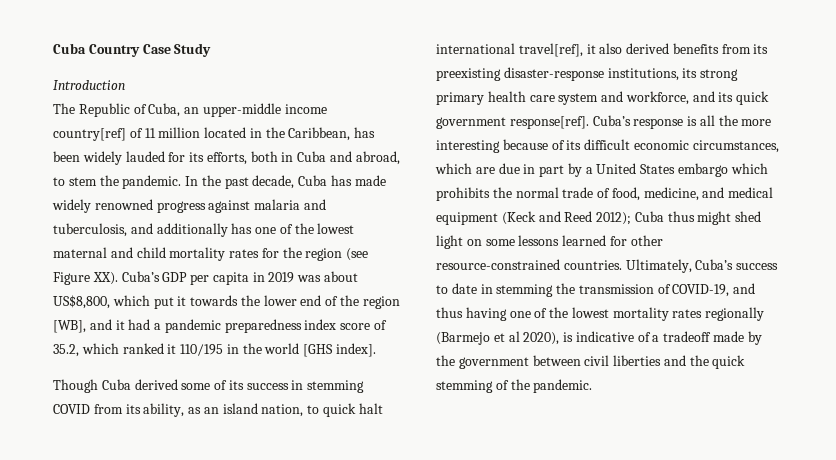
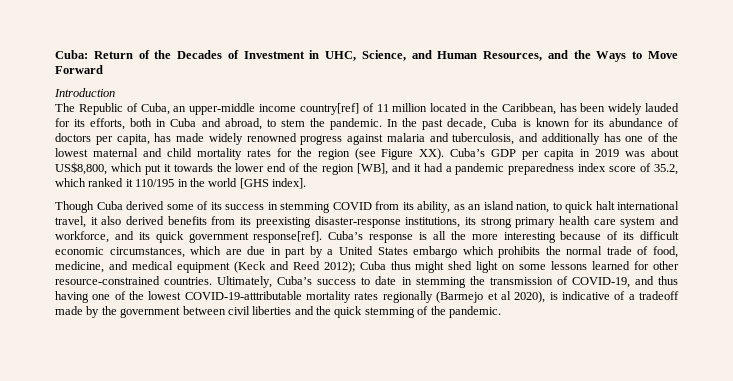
- Cuba Country Case Study
+ Cuba: Return of the Decades of Investment in UHC, Science, and Human Resources, and the Ways to Move Forward
- In the past decade, Cuba has made widely renowned progress against malaria and tuberculosis, and additionally has one of the lowest maternal and child mortality rates for the region (see Figure XX). Cuba’s GDP per capita in 2019 was about US$8,800, which put it towards the lower end of the region [WB], and it had a pandemic preparedness index score of 35.2, which ranked it 110/195 in the world [GHS index].
+ In the past decade, Cuba is known for its abundance of doctors per capita, has made widely renowned progress against malaria and tuberculosis, and additionally has one of the lowest maternal and child mortality rates for the region (see Figure XX). Cuba’s GDP per capita in 2019 was about US$8,800, which put it towards the lower end of the region [WB], and it had a pandemic preparedness index score of 35.2, which ranked it 110/195 in the world [GHS index].
- Though Cuba derived some of its success in stemming COVID from its ability, as an island nation, to quick halt international travel[ref], it also derived benefits from its preexisting disaster-response institutions, its strong primary health care system and workforce, and its quick government response[ref].
+ Though Cuba derived some of its success in stemming COVID from its ability, as an island nation, to quick halt international travel, it also derived benefits from its preexisting disaster-response institutions, its strong primary health care system and workforce, and its quick government response[ref].
- Ultimately, Cuba’s success to date in stemming the transmission of COVID-19, and thus having one of the lowest mortality rates regionally (Barmejo et al 2020), is indicative of a tradeoff made by the government between civil liberties and the quick stemming of the pandemic.
+ Ultimately, Cuba’s success to date in stemming the transmission of COVID-19, and thus having one of the lowest COVID-19-atttributable mortality rates regionally (Barmejo et al 2020), is indicative of a tradeoff made by the government between civil liberties and the quick stemming of the pandemic.

